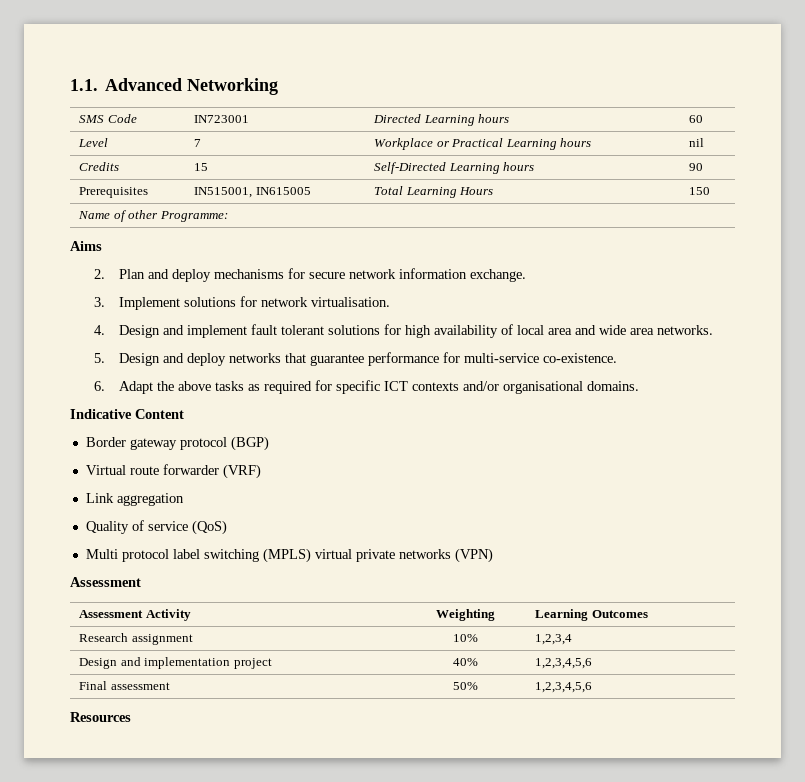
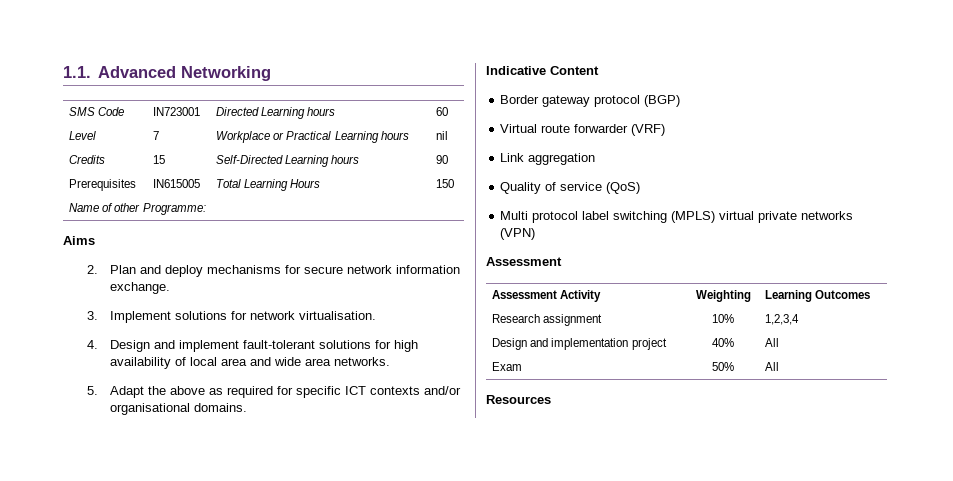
- Prerequisites | IN515001, IN615005 | Total Learning Hours | 150
+ Prerequisites | IN615005 | Total Learning Hours | 150
- 4. Design and implement fault tolerant solutions for high availability of local area and wide area networks.
+ 4. Design and implement fault-tolerant solutions for high availability of local area and wide area networks.
- 5. Design and deploy networks that guarantee performance for multi-service co-existence.
- 6. Adapt the above tasks as required for specific ICT contexts and/or organisational domains.
+ 5. Adapt the above as required for specific ICT contexts and/or organisational domains.
- Design and implementation project | 40% | 1,2,3,4,5,6
- Final assessment | 50% | 1,2,3,4,5,6
+ Design and implementation project | 40% | All
+ Exam | 50% | All

